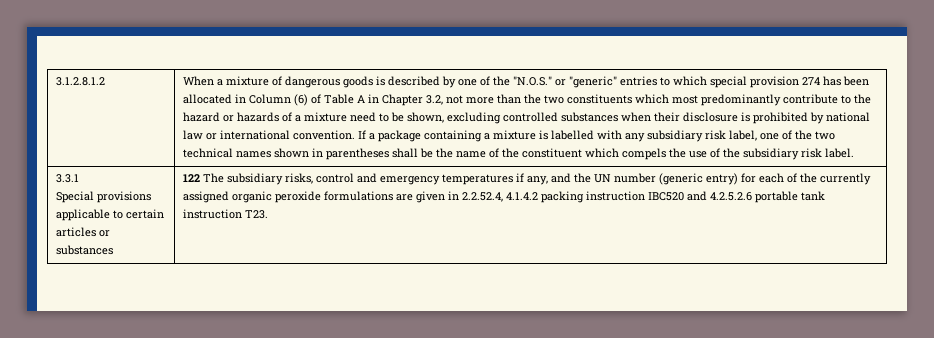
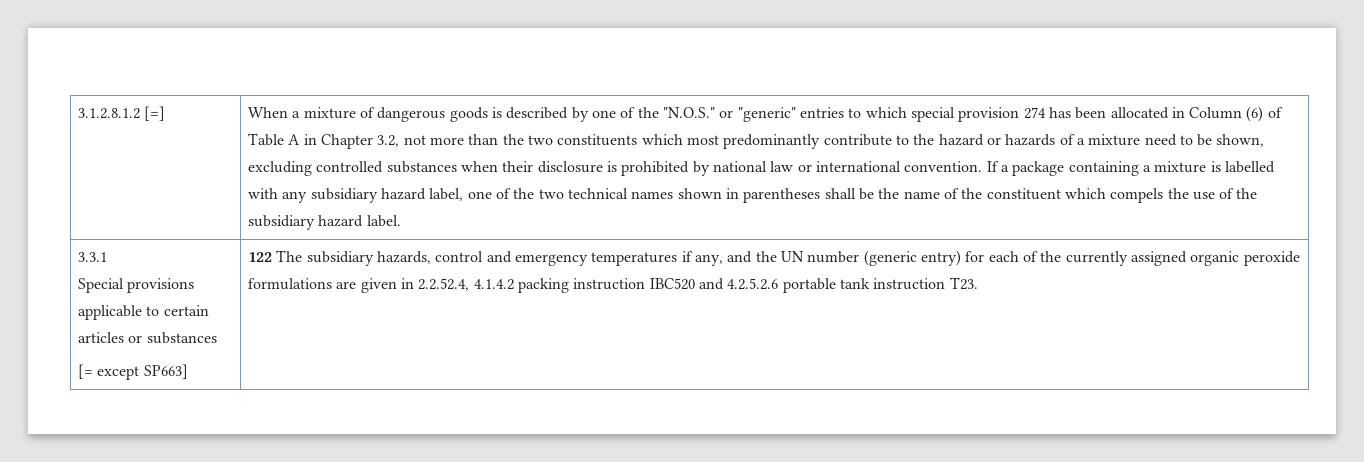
- 3.1.2.8.1.2
+ 3.1.2.8.1.2 [=]
- If a package containing a mixture is labelled with any subsidiary risk label, one of the two technical names shown in parentheses shall be the name of the constituent which compels the use of the subsidiary risk label.
+ If a package containing a mixture is labelled with any subsidiary hazard label, one of the two technical names shown in parentheses shall be the name of the constituent which compels the use of the subsidiary hazard label.
+ [= except SP663]
- 122 The subsidiary risks, control and emergency temperatures if any, and the UN number (generic entry) for each of the currently assigned organic peroxide formulations are given in 2.2.52.4, 4.1.4.2 packing instruction IBC520 and 4.2.5.2.6 portable tank instruction T23.
+ 122 The subsidiary hazards, control and emergency temperatures if any, and the UN number (generic entry) for each of the currently assigned organic peroxide formulations are given in 2.2.52.4, 4.1.4.2 packing instruction IBC520 and 4.2.5.2.6 portable tank instruction T23.

